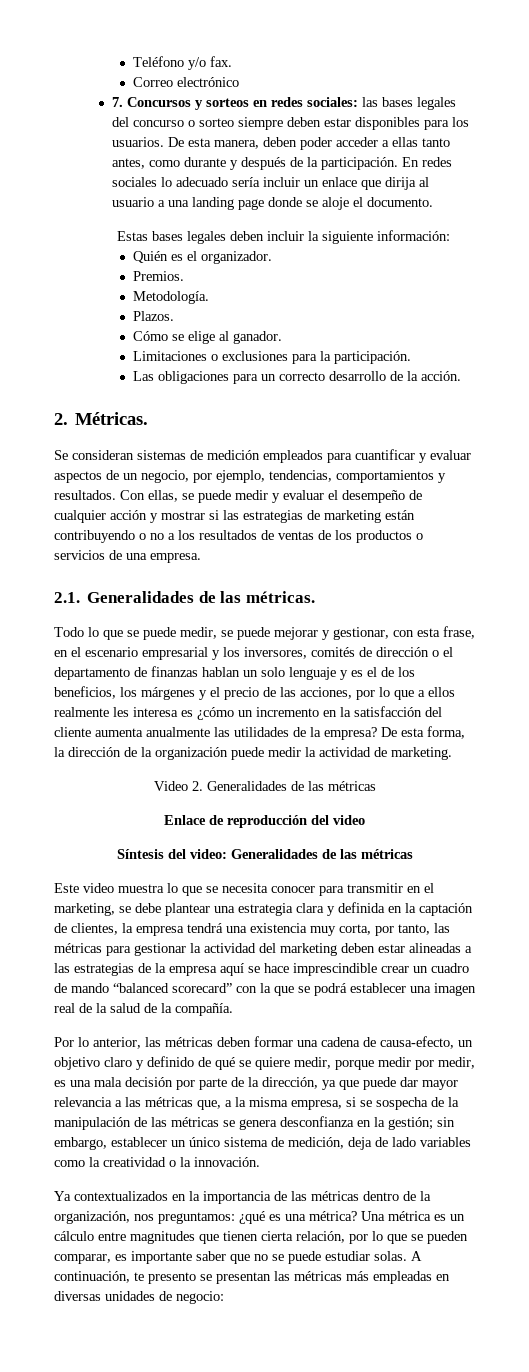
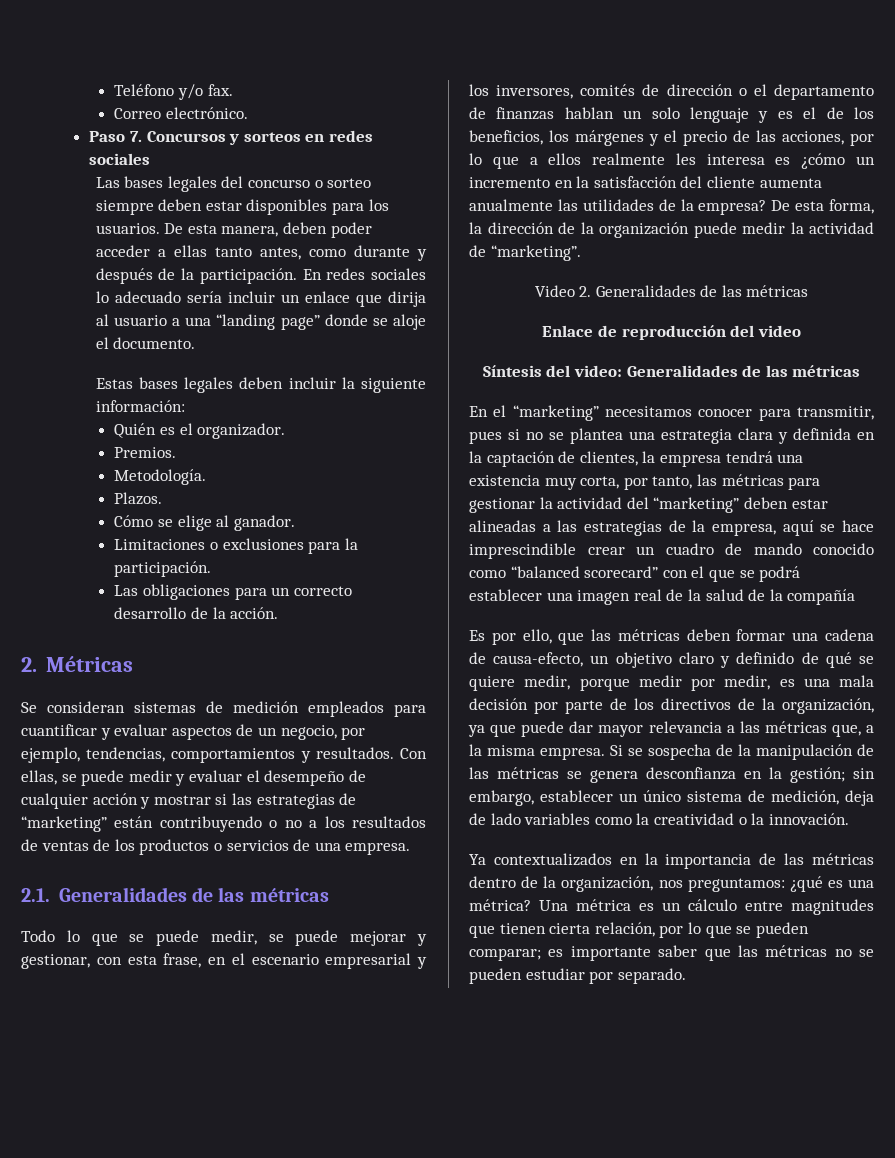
- Correo electrónico
- 7. Concursos y sorteos en redes sociales: las bases legales del concurso o sorteo siempre deben estar disponibles para los usuarios.
+ Correo electrónico.
+ Paso 7. Concursos y sorteos en redes sociales
+ Las bases legales del concurso o sorteo siempre deben estar disponibles para los usuarios.
- En redes sociales lo adecuado sería incluir un enlace que dirija al usuario a una landing page donde se aloje el documento.
+ En redes sociales lo adecuado sería incluir un enlace que dirija al usuario a una “landing page” donde se aloje el documento.
- 2. Métricas.
+ 2. Métricas
- Con ellas, se puede medir y evaluar el desempeño de cualquier acción y mostrar si las estrategias de marketing están contribuyendo o no a los resultados de ventas de los productos o servicios de una empresa.
+ Con ellas, se puede medir y evaluar el desempeño de cualquier acción y mostrar si las estrategias de “marketing” están contribuyendo o no a los resultados de ventas de los productos o servicios de una empresa.
- 2.1. Generalidades de las métricas.
+ 2.1. Generalidades de las métricas
- De esta forma, la dirección de la organización puede medir la actividad de marketing.
+ De esta forma, la dirección de la organización puede medir la actividad de “marketing”.
- Este video muestra lo que se necesita conocer para transmitir en el marketing, se debe plantear una estrategia clara y definida en la captación de clientes, la empresa tendrá una existencia muy corta, por tanto, las métricas para gestionar la actividad del marketing deben estar alineadas a las estrategias de la empresa aquí se hace imprescindible crear un cuadro de mando “balanced scorecard” con la que se podrá establecer una imagen real de la salud de la compañía.
- Por lo anterior, las métricas deben formar una cadena de causa-efecto, un objetivo claro y definido de qué se quiere medir, porque medir por medir, es una mala decisión por parte de la dirección, ya que puede dar mayor relevancia a las métricas que, a la misma empresa, si se sospecha de la manipulación de las métricas se genera desconfianza en la gestión;
+ En el “marketing” necesitamos conocer para transmitir, pues si no se plantea una estrategia clara y definida en la captación de clientes, la empresa tendrá una existencia muy corta, por tanto, las métricas para gestionar la actividad del “marketing” deben estar alineadas a las estrategias de la empresa, aquí se hace imprescindible crear un cuadro de mando conocido como “balanced scorecard” con el que se podrá establecer una imagen real de la salud de la compañía
+ Es por ello, que las métricas deben formar una cadena de causa-efecto, un objetivo claro y definido de qué se quiere medir, porque medir por medir, es una mala decisión por parte de los directivos de la organización, ya que puede dar mayor relevancia a las métricas que, a la misma empresa. Si se sospecha de la manipulación de las métricas se genera desconfianza en la gestión;
- Una métrica es un cálculo entre magnitudes que tienen cierta relación, por lo que se pueden comparar, es importante saber que no se puede estudiar solas. A continuación, te presento se presentan las métricas más empleadas en diversas unidades de negocio:
+ Una métrica es un cálculo entre magnitudes que tienen cierta relación, por lo que se pueden comparar; es importante saber que las métricas no se pueden estudiar por separado.

